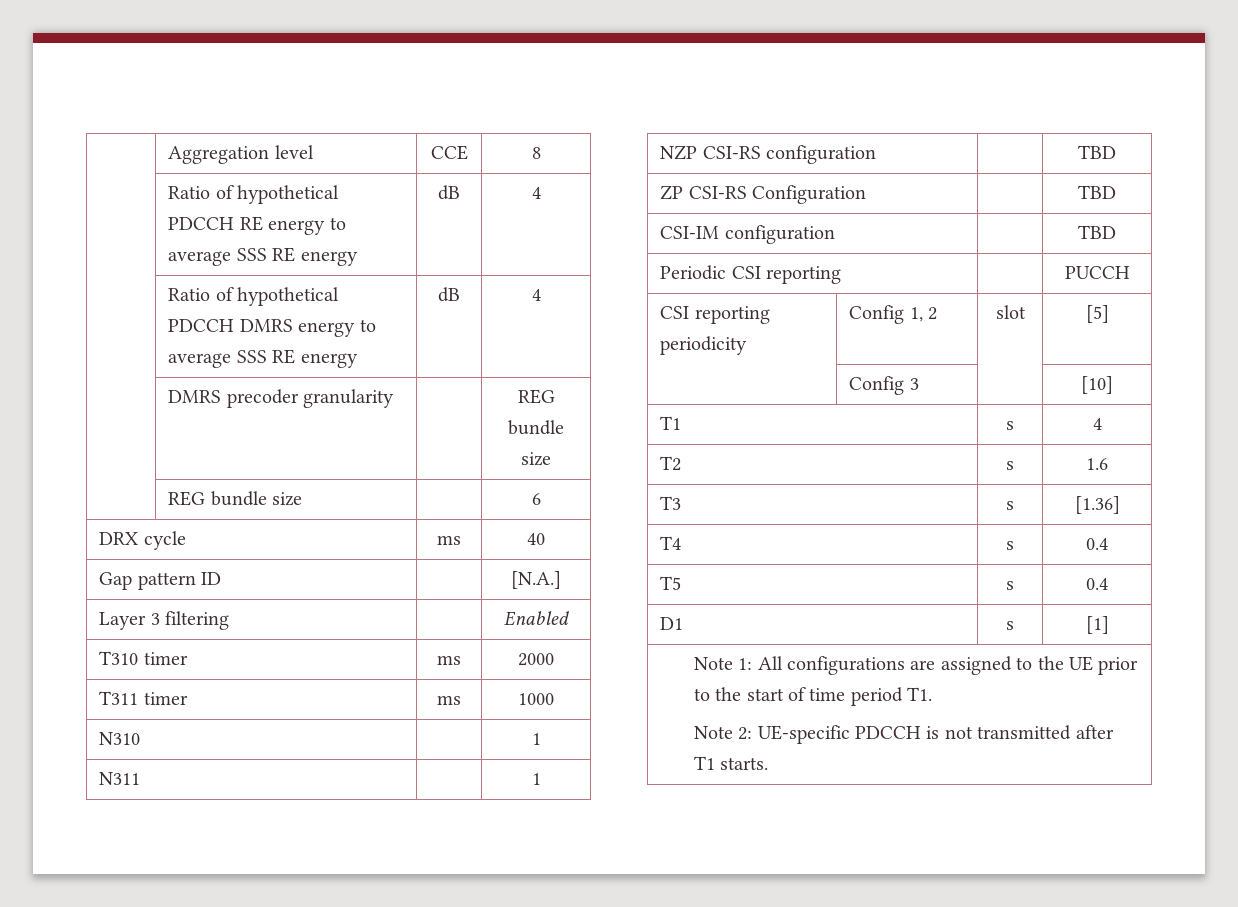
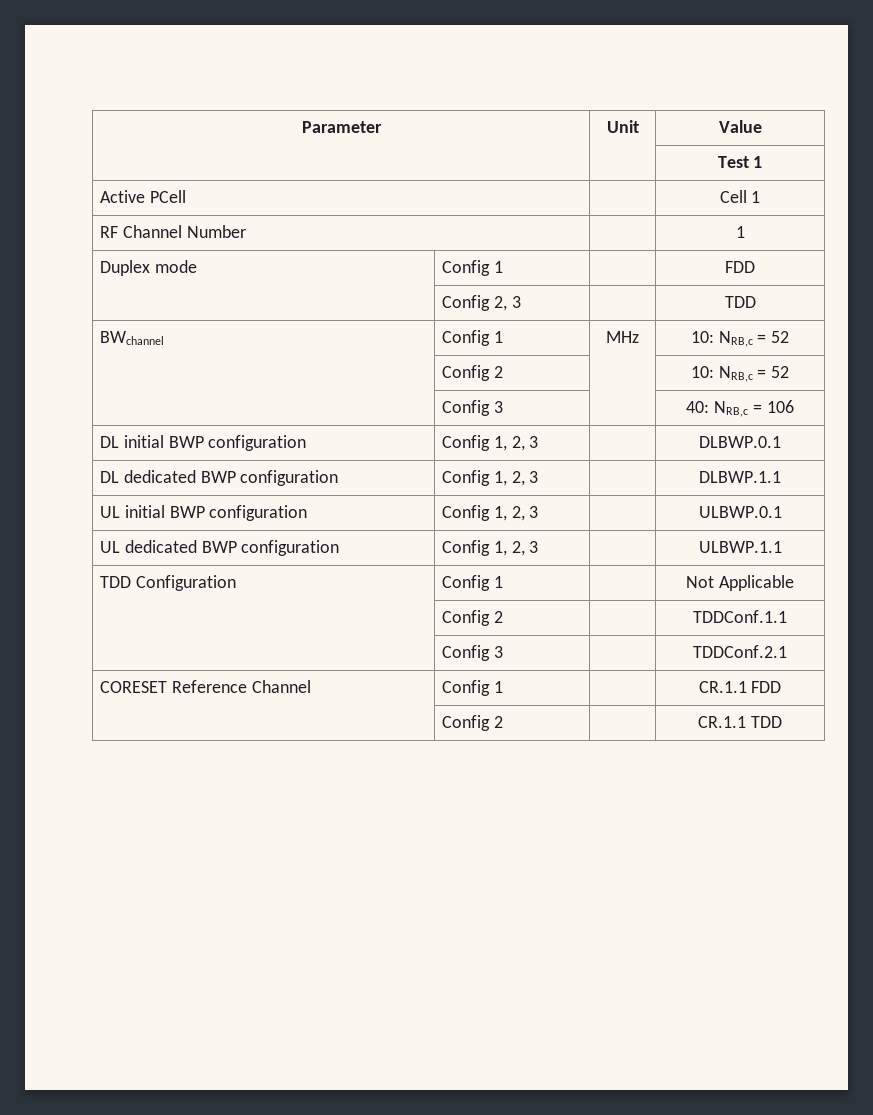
- | Aggregation level | CCE | 8
- | Ratio of hypothetical PDCCH RE energy to average SSS RE energy | dB | 4
- | Ratio of hypothetical PDCCH DMRS energy to average SSS RE energy | dB | 4
- | DMRS precoder granularity | | REG bundle size
- | REG bundle size | | 6
- DRX cycle | ms | 40
- Gap pattern ID | | [N.A.]
- Layer 3 filtering | | Enabled
- T310 timer | ms | 2000
- T311 timer | ms | 1000
- N310 | | 1
- N311 | | 1
- NZP CSI-RS configuration | | TBD
- ZP CSI-RS Configuration | | TBD
- CSI-IM configuration | | TBD
- Periodic CSI reporting | | PUCCH
- CSI reporting periodicity | Config 1, 2 | slot | [5]
- | Config 3 | | [10]
- T1 | s | 4
- T2 | s | 1.6
- T3 | s | [1.36]
- T4 | s | 0.4
- T5 | s | 0.4
- D1 | s | [1]
- Note 1: All configurations are assigned to the UE prior to the start of time period T1.
- Note 2: UE-specific PDCCH is not transmitted after T1 starts.
+ Parameter | Unit | Value
+ | | Test 1
+ Active PCell | | Cell 1
+ RF Channel Number | | 1
+ Duplex mode | Config 1 | | FDD
+ | Config 2, 3 | | TDD
+ BWchannel | Config 1 | MHz | 10: NRB,c = 52
+ | Config 2 | | 10: NRB,c = 52
+ | Config 3 | | 40: NRB,c = 106
+ DL initial BWP configuration | Config 1, 2, 3 | | DLBWP.0.1
+ DL dedicated BWP configuration | Config 1, 2, 3 | | DLBWP.1.1
+ UL initial BWP configuration | Config 1, 2, 3 | | ULBWP.0.1
+ UL dedicated BWP configuration | Config 1, 2, 3 | | ULBWP.1.1
+ TDD Configuration | Config 1 | | Not Applicable
+ | Config 2 | | TDDConf.1.1
+ | Config 3 | | TDDConf.2.1
+ CORESET Reference Channel | Config 1 | | CR.1.1 FDD
+ | Config 2 | | CR.1.1 TDD

